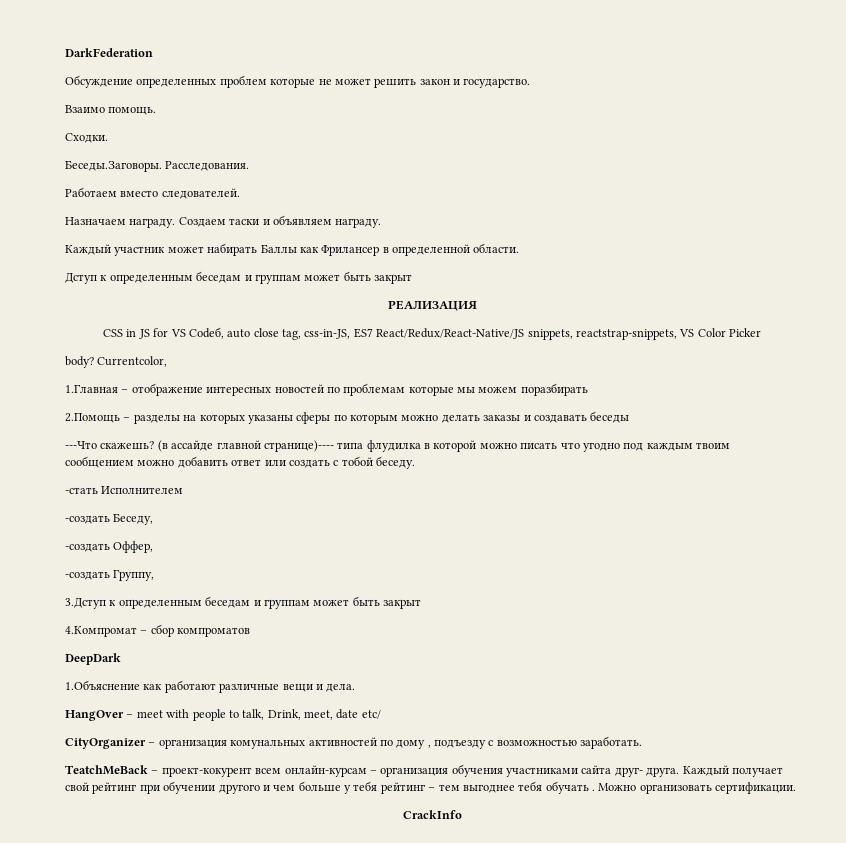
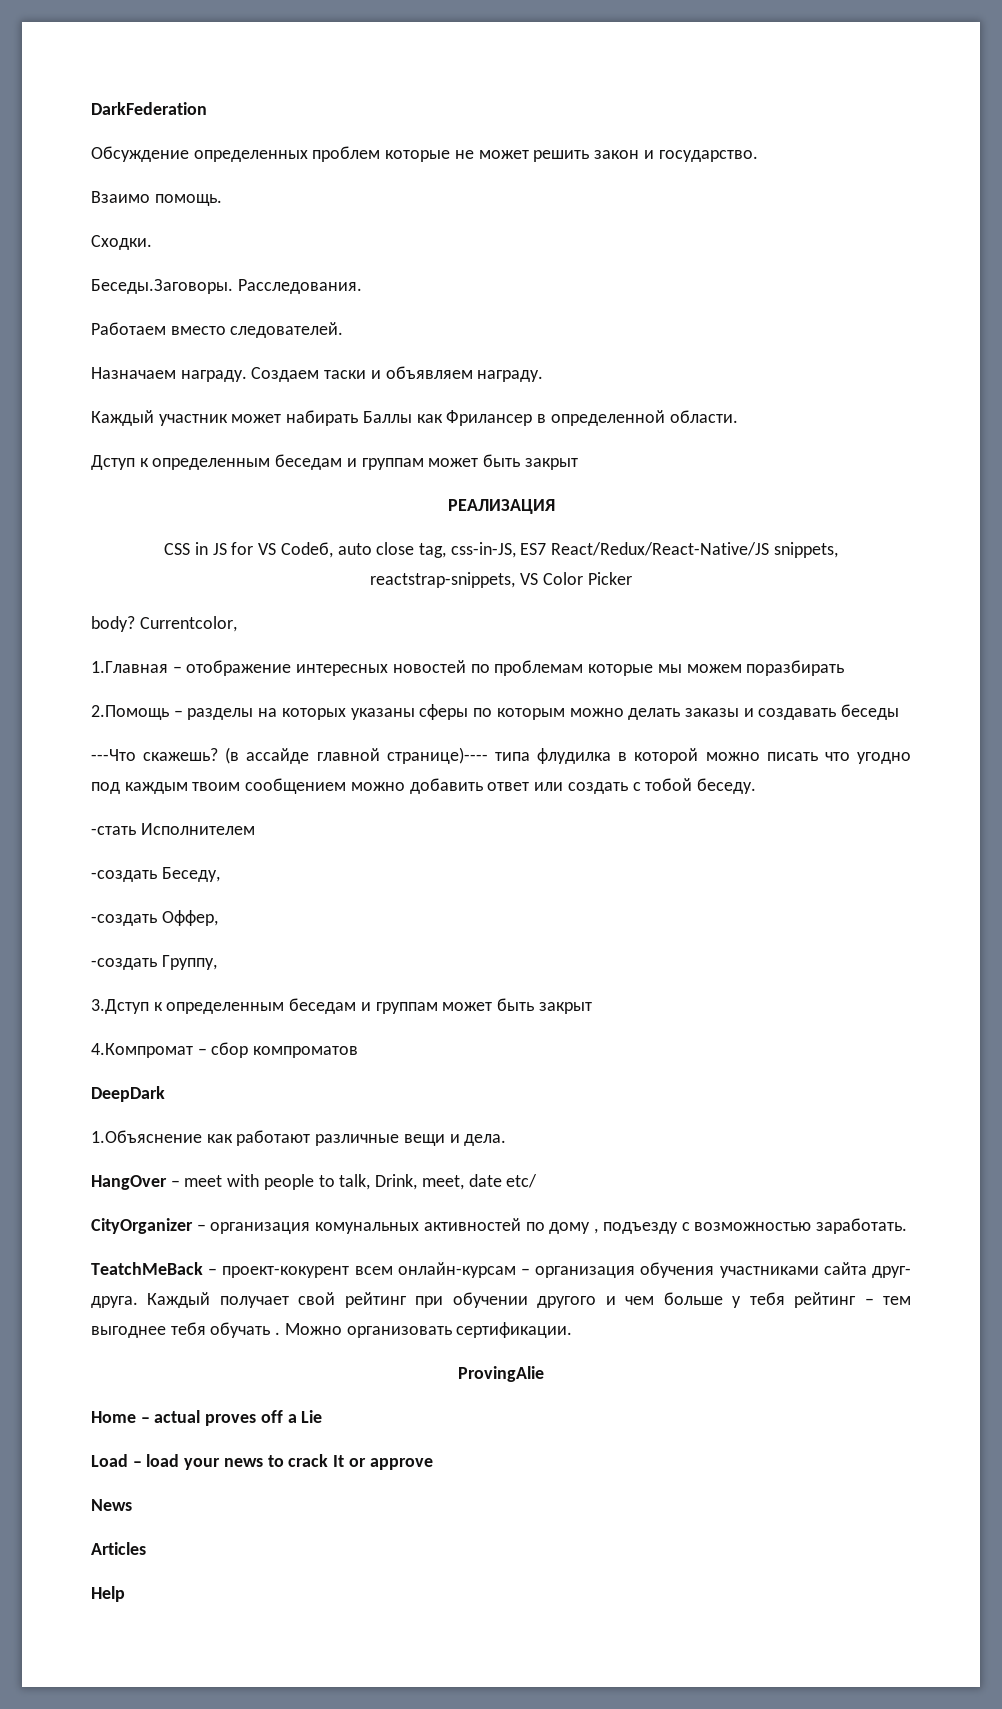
- CrackInfo
+ ProvingAlie
+ Home – actual proves off a Lie
+ Load – load your news to crack It or approve
+ News
+ Articles
+ Help

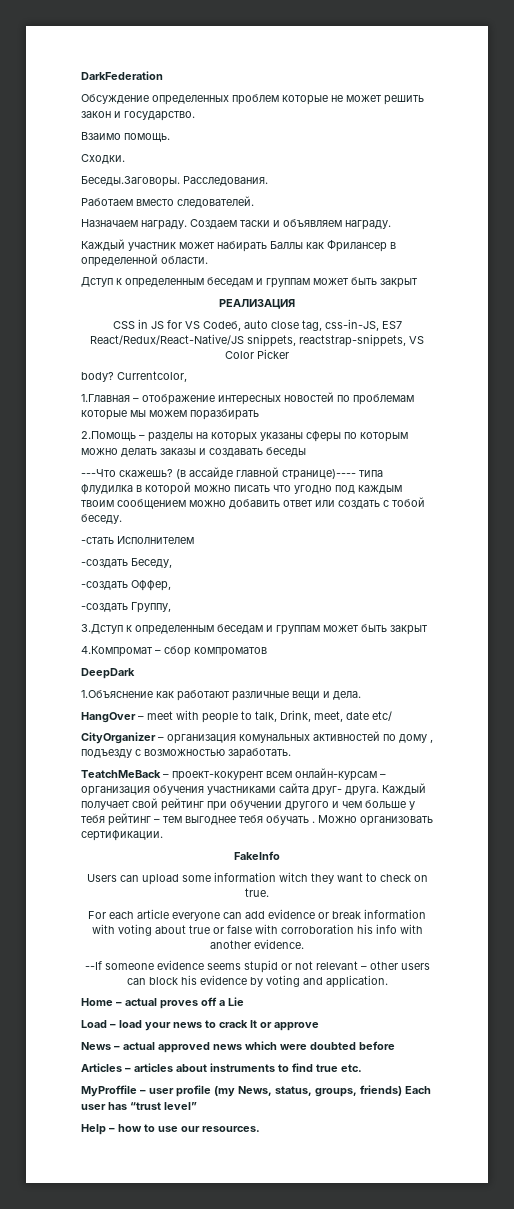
- ProvingAlie
+ FakeInfo
+ Users can upload some information witch they want to check on true.
+ For each article everyone can add evidence or break information with voting about true or false with corroboration his info with another evidence.
+ --If someone evidence seems stupid or not relevant – other users can block his evidence by voting and application.
- News
- Articles
- Help
+ News – actual approved news which were doubted before
+ Articles – articles about instruments to find true etc.
+ MyProffile – user profile (my News, status, groups, friends) Each user has “trust level”
+ Help – how to use our resources.

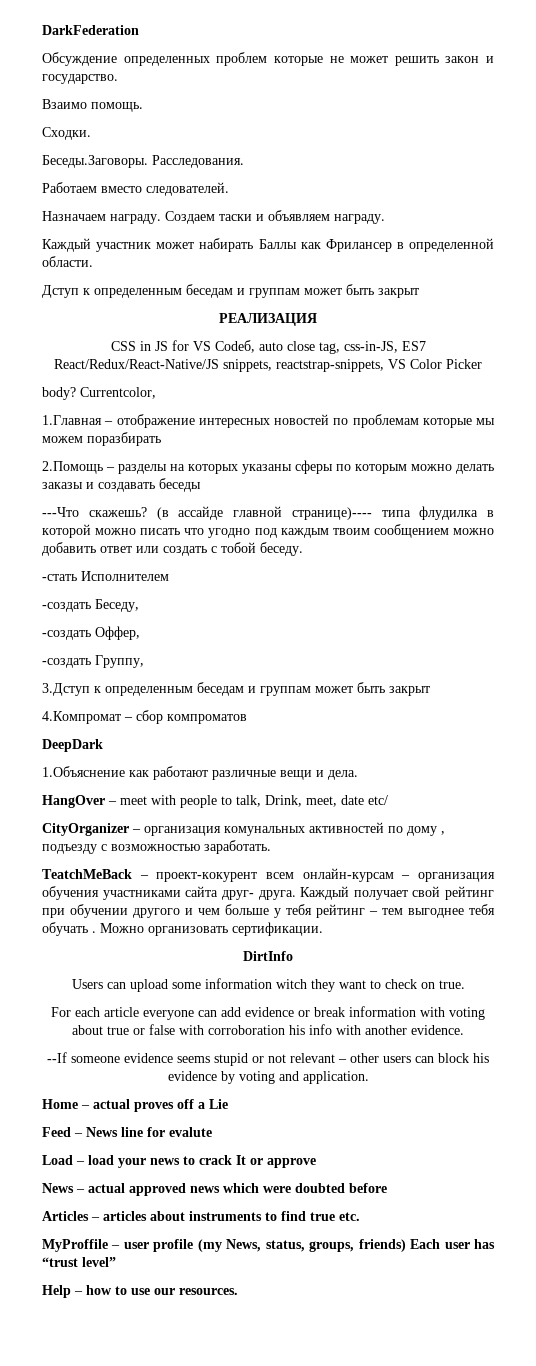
- FakeInfo
+ DirtInfo
+ Feed – News line for evalute

